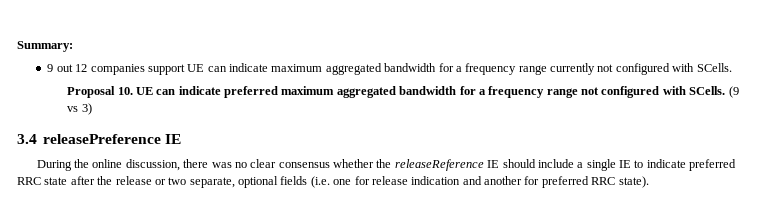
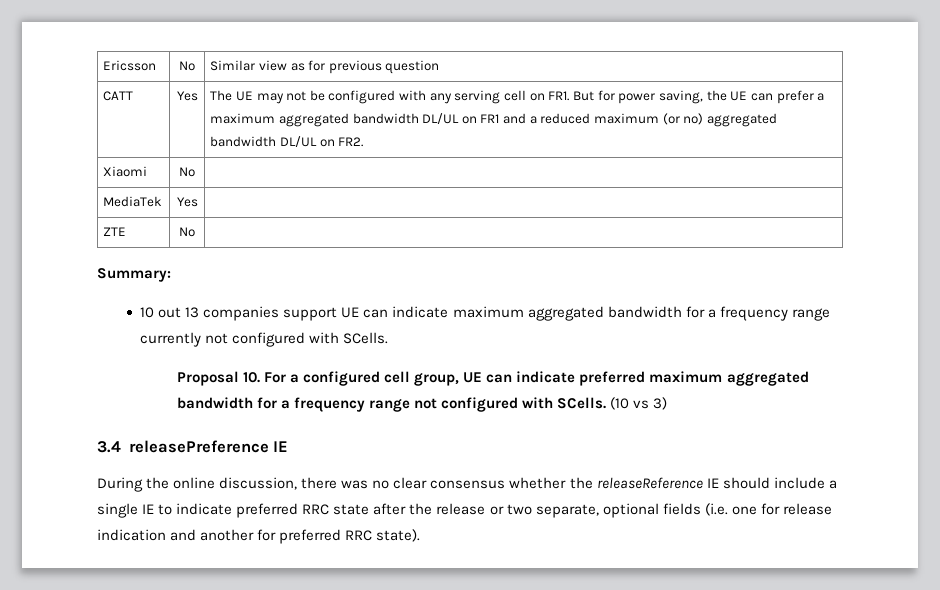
+ Ericsson | No | Similar view as for previous question
+ CATT | Yes | The UE may not be configured with any serving cell on FR1. But for power saving, the UE can prefer a maximum aggregated bandwidth DL/UL on FR1 and a reduced maximum (or no) aggregated bandwidth DL/UL on FR2.
+ Xiaomi | No |
+ MediaTek | Yes |
+ ZTE | No |
  Summary:
- 9 out 12 companies support UE can indicate maximum aggregated bandwidth for a frequency range currently not configured with SCells.
+ 10 out 13 companies support UE can indicate maximum aggregated bandwidth for a frequency range currently not configured with SCells.
- Proposal 10. UE can indicate preferred maximum aggregated bandwidth for a frequency range not configured with SCells.
+ Proposal 10. For a configured cell group, UE can indicate preferred maximum aggregated bandwidth for a frequency range not configured with SCells.
- (9 vs 3)
+ (10 vs 3)

